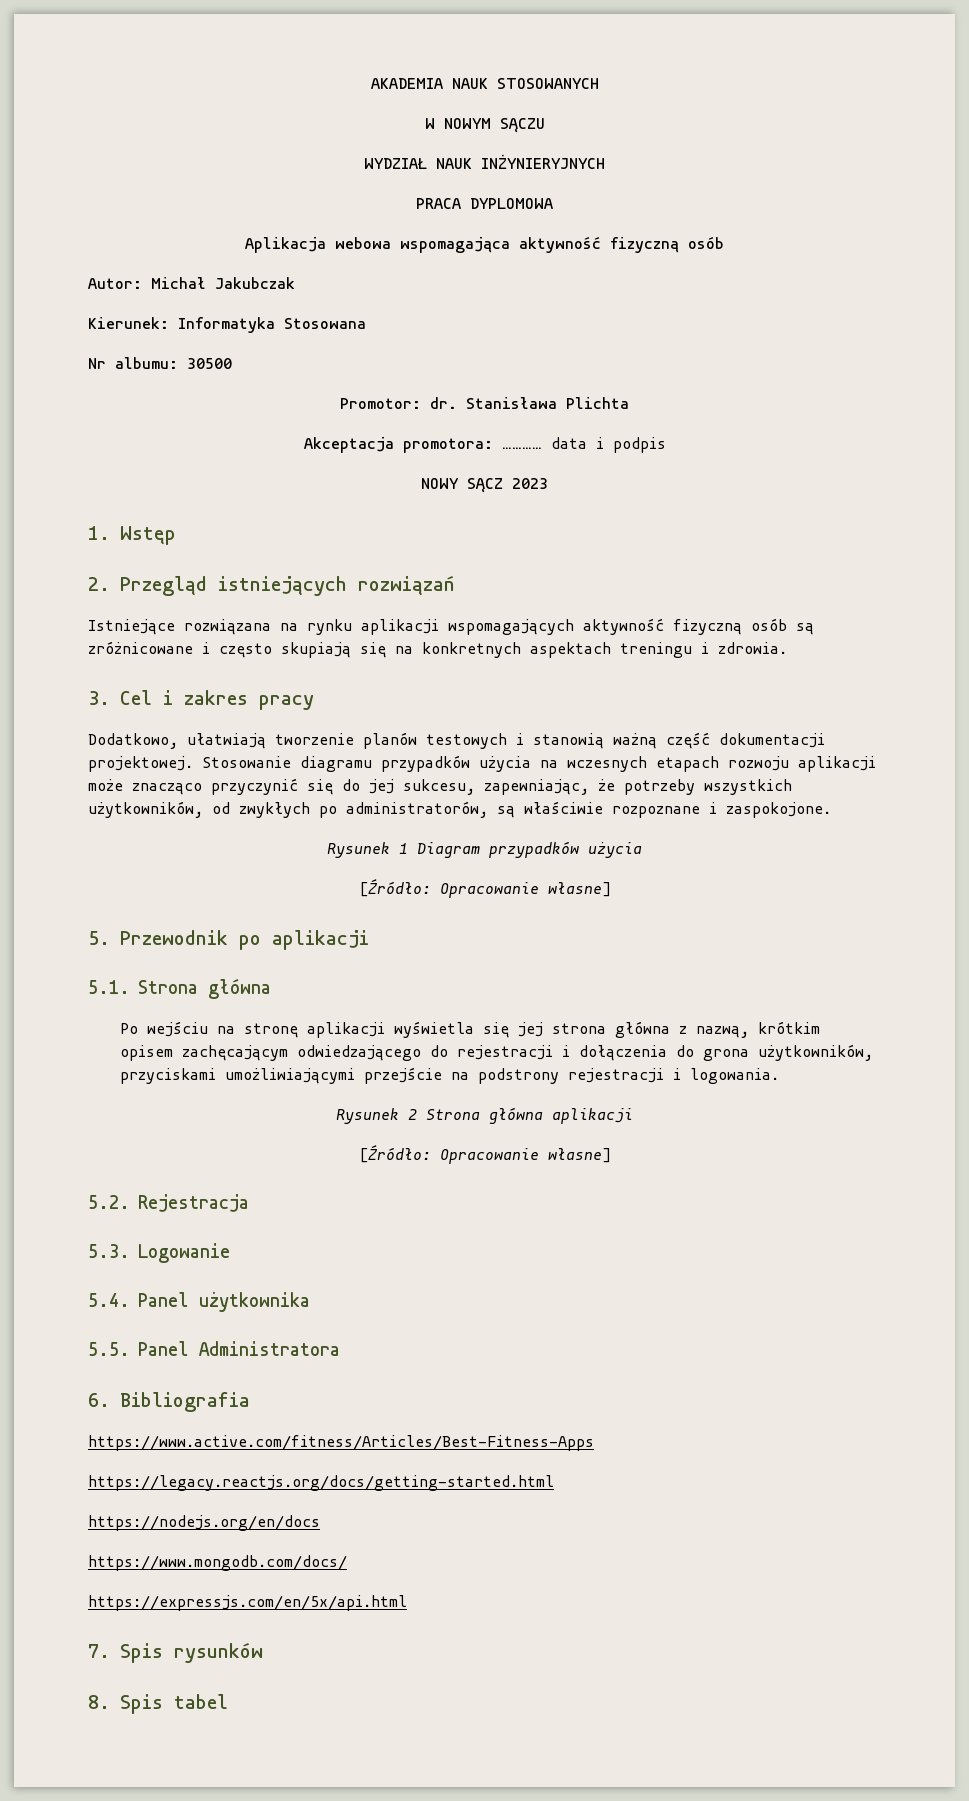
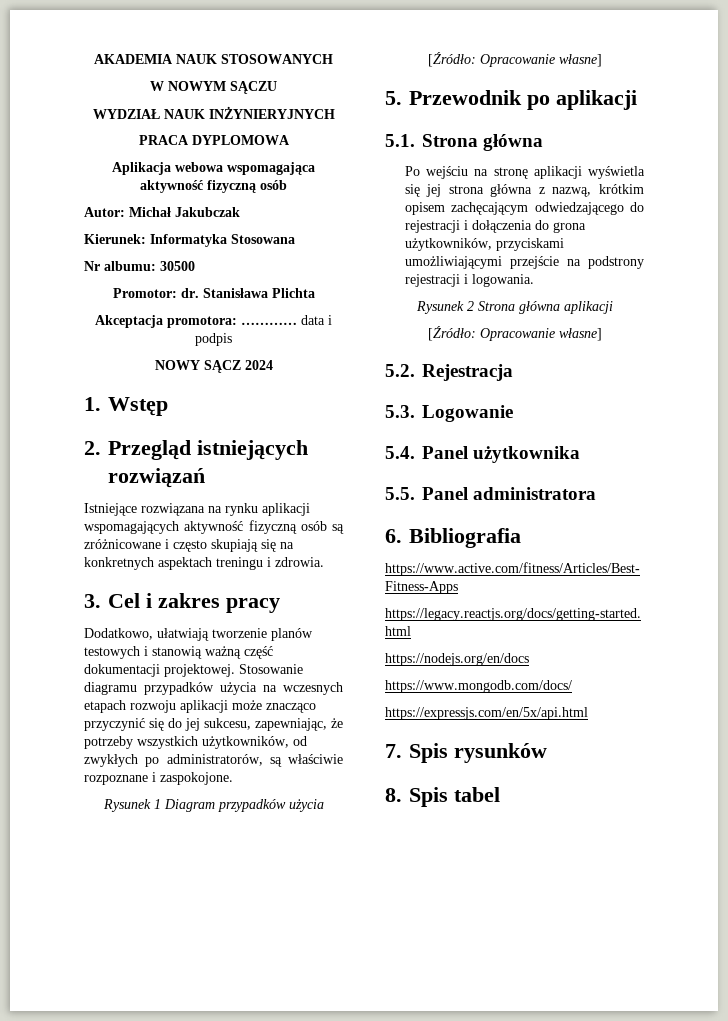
- NOWY SĄCZ 2023
+ NOWY SĄCZ 2024
- 5.5. Panel Administratora
+ 5.5. Panel administratora

